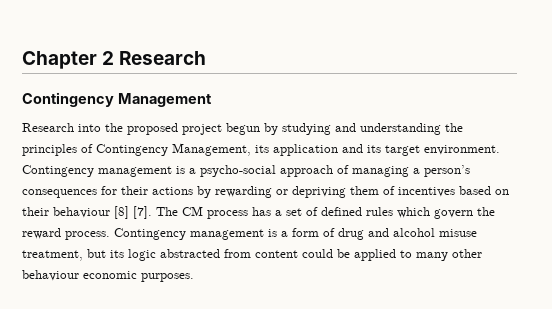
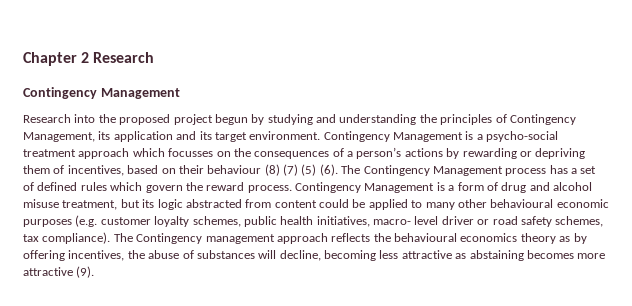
- Contingency management is a psycho-social approach of managing a person’s consequences for their actions by rewarding or depriving them of incentives based on their behaviour [8] [7]. The CM process has a set of defined rules which govern the reward process.
+ Contingency Management is a psycho-social treatment approach which focusses on the consequences of a person’s actions by rewarding or depriving them of incentives, based on their behaviour (8) (7) (5) (6). The Contingency Management process has a set of defined rules which govern the reward process.
- Contingency management is a form of drug and alcohol misuse treatment, but its logic abstracted from content could be applied to many other behaviour economic purposes.
+ Contingency Management is a form of drug and alcohol misuse treatment, but its logic abstracted from content could be applied to many other behavioural economic purposes (e.g. customer loyalty schemes, public health initiatives, macro- level driver or road safety schemes, tax compliance). The Contingency management approach reflects the behavioural economics theory as by offering incentives, the abuse of substances will decline, becoming less attractive as abstaining becomes more attractive (9).

